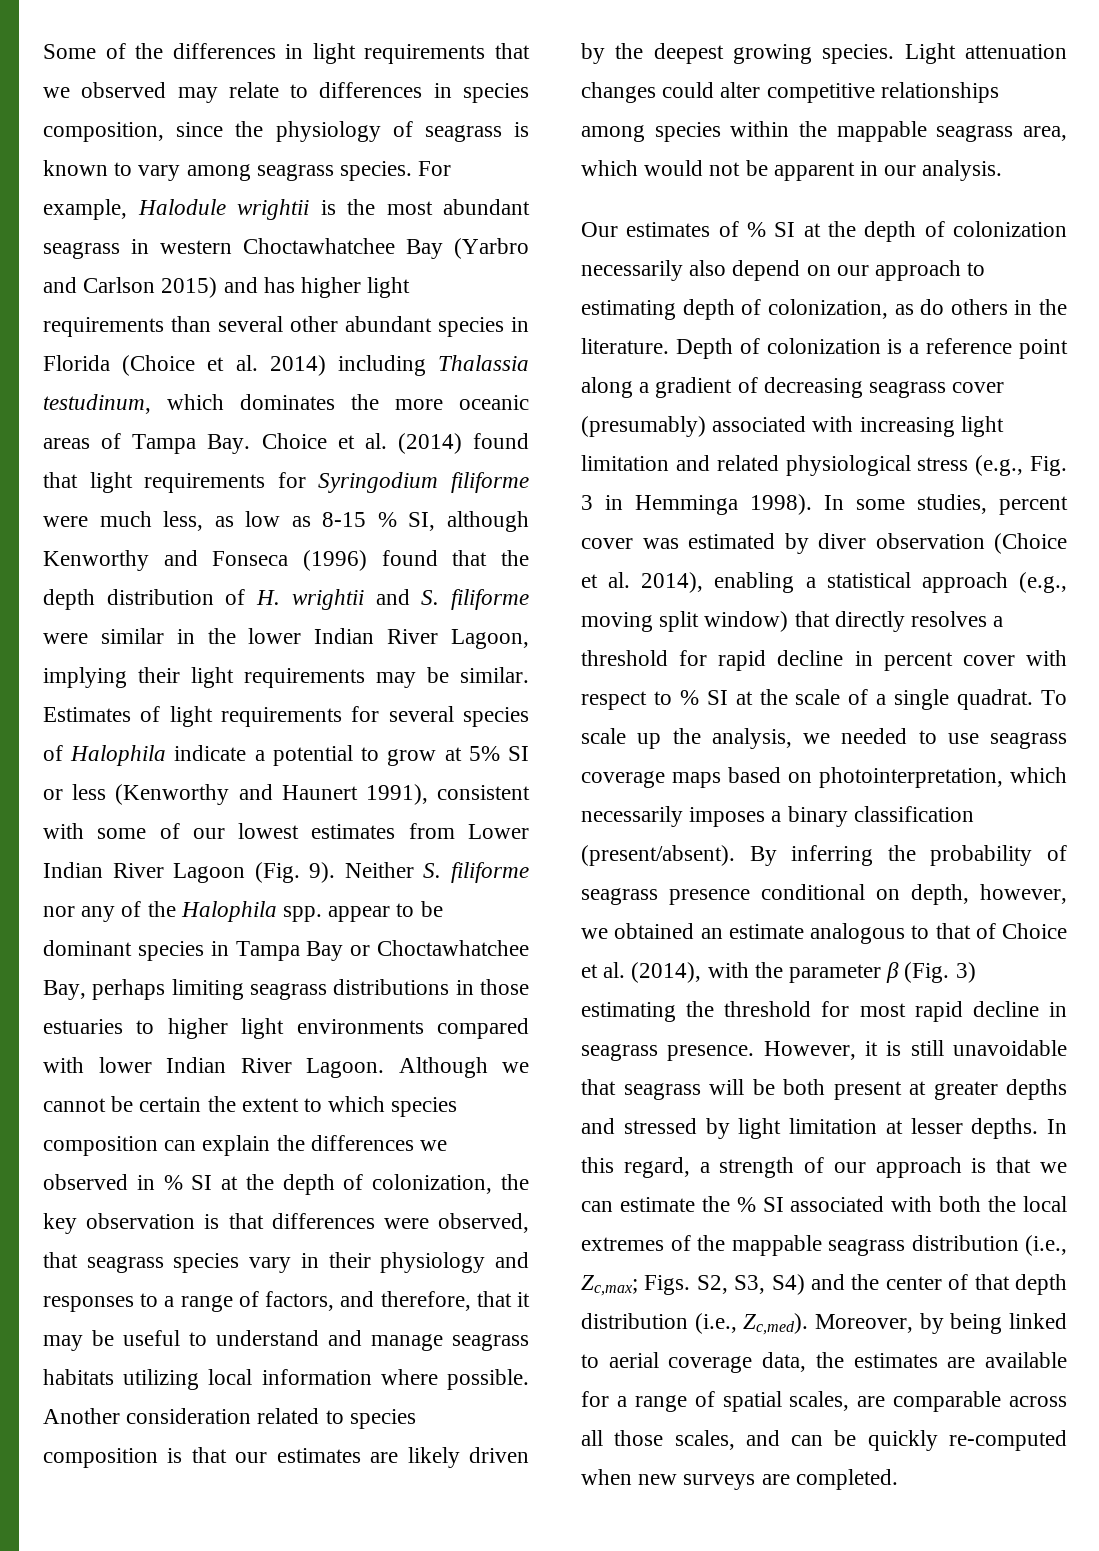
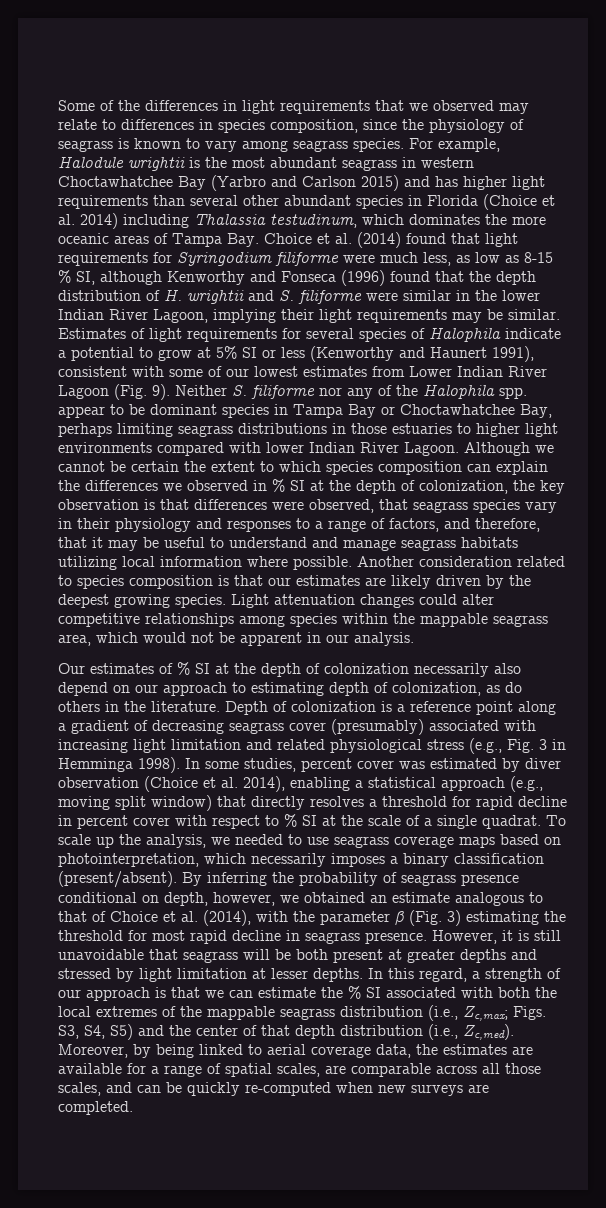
- In this regard, a strength of our approach is that we can estimate the % SI associated with both the local extremes of the mappable seagrass distribution (i.e., Zc,max; Figs. S2, S3, S4) and the center of that depth distribution (i.e., Zc,med).
+ In this regard, a strength of our approach is that we can estimate the % SI associated with both the local extremes of the mappable seagrass distribution (i.e., Zc,max; Figs. S3, S4, S5) and the center of that depth distribution (i.e., Zc,med).

